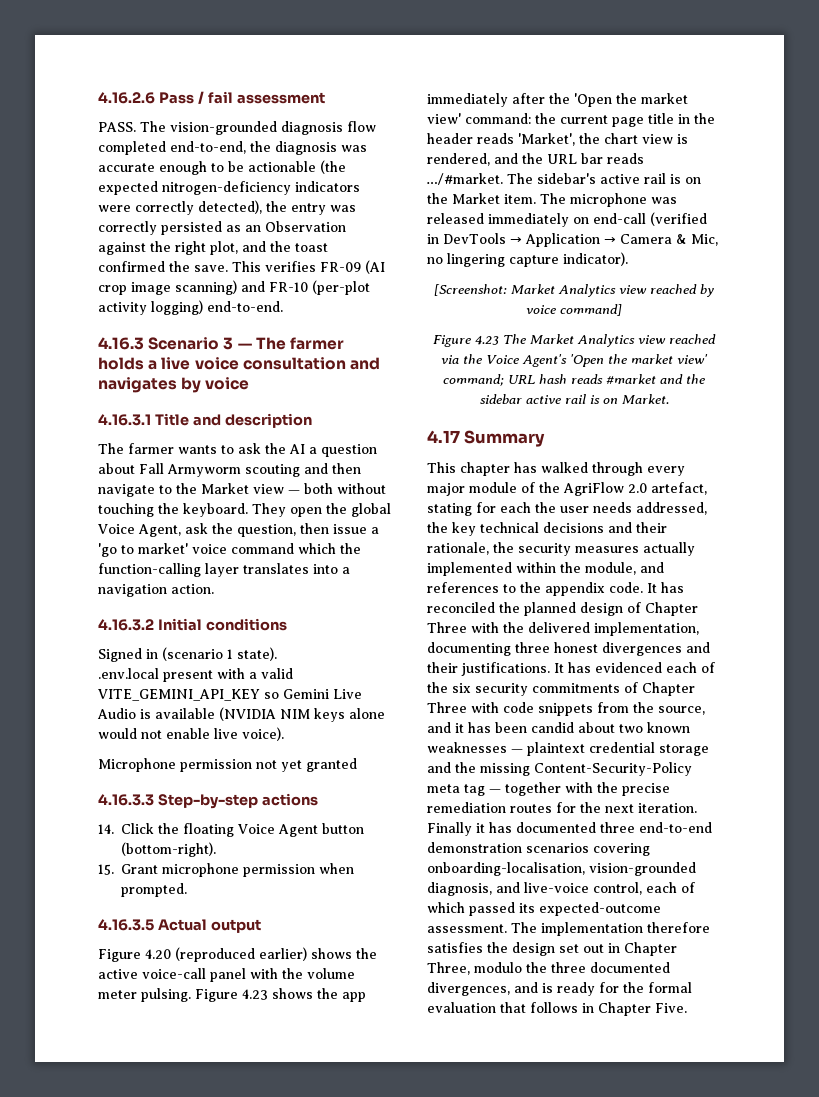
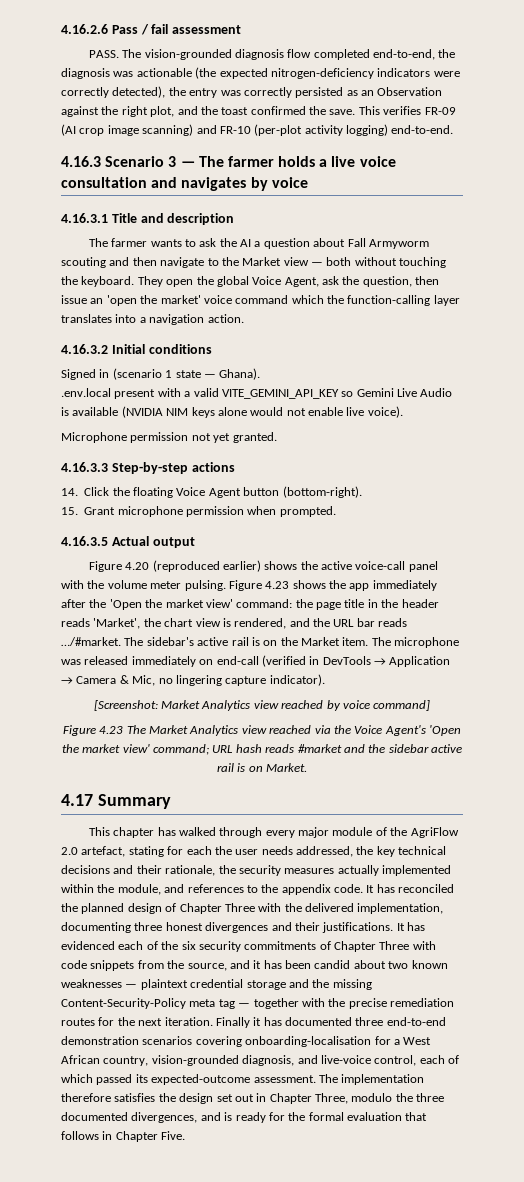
- The vision-grounded diagnosis flow completed end-to-end, the diagnosis was accurate enough to be actionable (the expected nitrogen-deficiency indicators were correctly detected), the entry was correctly persisted as an Observation against the right plot, and the toast confirmed the save.
+ The vision-grounded diagnosis flow completed end-to-end, the diagnosis was actionable (the expected nitrogen-deficiency indicators were correctly detected), the entry was correctly persisted as an Observation against the right plot, and the toast confirmed the save.
- They open the global Voice Agent, ask the question, then issue a 'go to market' voice command which the function-calling layer translates into a navigation action.
+ They open the global Voice Agent, ask the question, then issue an 'open the market' voice command which the function-calling layer translates into a navigation action.
- Signed in (scenario 1 state).
+ Signed in (scenario 1 state — Ghana).
- Microphone permission not yet granted
+ Microphone permission not yet granted.
- Figure 4.23 shows the app immediately after the 'Open the market view' command: the current page title in the header reads 'Market', the chart view is rendered, and the URL bar reads …/#market.
+ Figure 4.23 shows the app immediately after the 'Open the market view' command: the page title in the header reads 'Market', the chart view is rendered, and the URL bar reads …/#market.
- Finally it has documented three end-to-end demonstration scenarios covering onboarding-localisation, vision-grounded diagnosis, and live-voice control, each of which passed its expected-outcome assessment.
+ Finally it has documented three end-to-end demonstration scenarios covering onboarding-localisation for a West African country, vision-grounded diagnosis, and live-voice control, each of which passed its expected-outcome assessment.

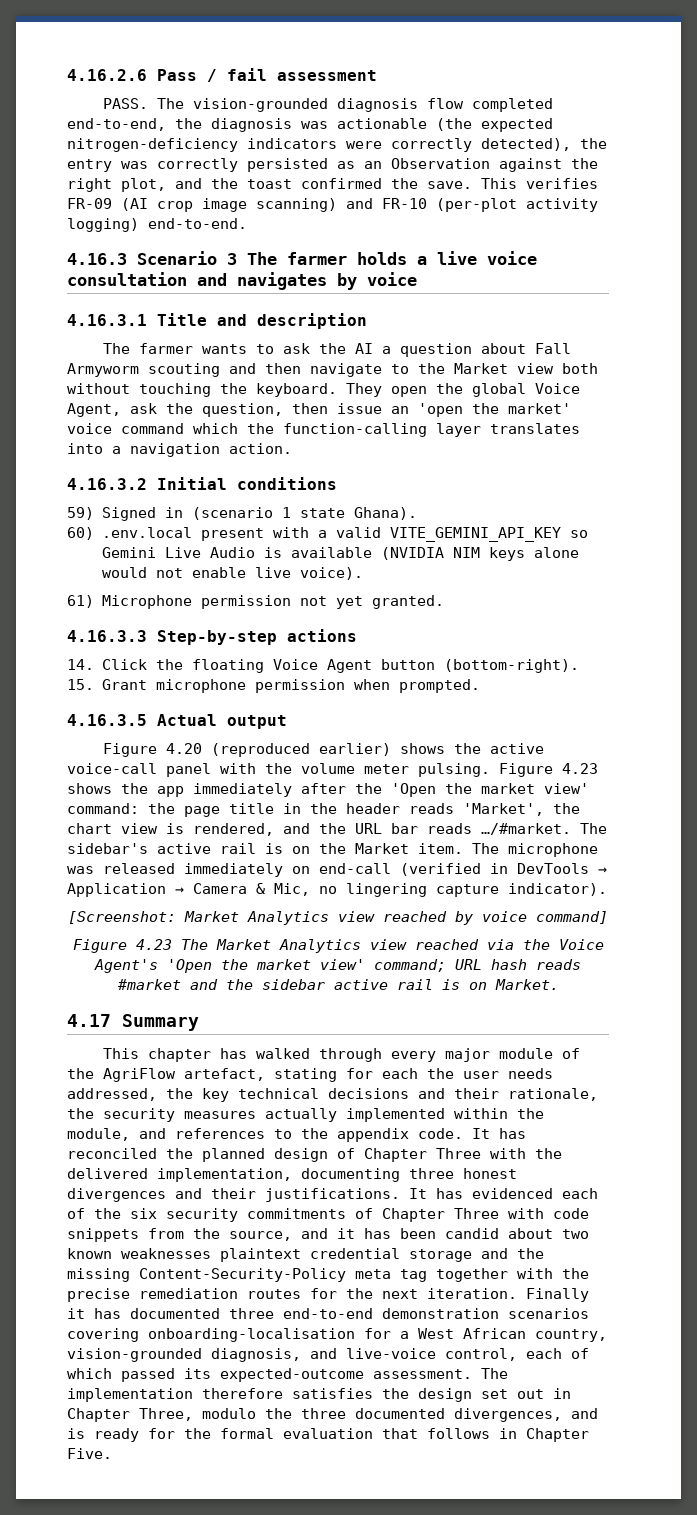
- 4.16.3 Scenario 3 — The farmer holds a live voice consultation and navigates by voice
+ 4.16.3 Scenario 3 The farmer holds a live voice consultation and navigates by voice
- The farmer wants to ask the AI a question about Fall Armyworm scouting and then navigate to the Market view — both without touching the keyboard.
+ The farmer wants to ask the AI a question about Fall Armyworm scouting and then navigate to the Market view both without touching the keyboard.
- Signed in (scenario 1 state — Ghana).
+ 59) Signed in (scenario 1 state Ghana).
- .env.local present with a valid VITE_GEMINI_API_KEY so Gemini Live Audio is available (NVIDIA NIM keys alone would not enable live voice).
+ 60) .env.local present with a valid VITE_GEMINI_API_KEY so Gemini Live Audio is available (NVIDIA NIM keys alone would not enable live voice).
- Microphone permission not yet granted.
+ 61) Microphone permission not yet granted.
- This chapter has walked through every major module of the AgriFlow 2.0 artefact, stating for each the user needs addressed, the key technical decisions and their rationale, the security measures actually implemented within the module, and references to the appendix code.
+ This chapter has walked through every major module of the AgriFlow artefact, stating for each the user needs addressed, the key technical decisions and their rationale, the security measures actually implemented within the module, and references to the appendix code.
- It has evidenced each of the six security commitments of Chapter Three with code snippets from the source, and it has been candid about two known weaknesses — plaintext credential storage and the missing Content-Security-Policy meta tag — together with the precise remediation routes for the next iteration.
+ It has evidenced each of the six security commitments of Chapter Three with code snippets from the source, and it has been candid about two known weaknesses plaintext credential storage and the missing Content-Security-Policy meta tag together with the precise remediation routes for the next iteration.

